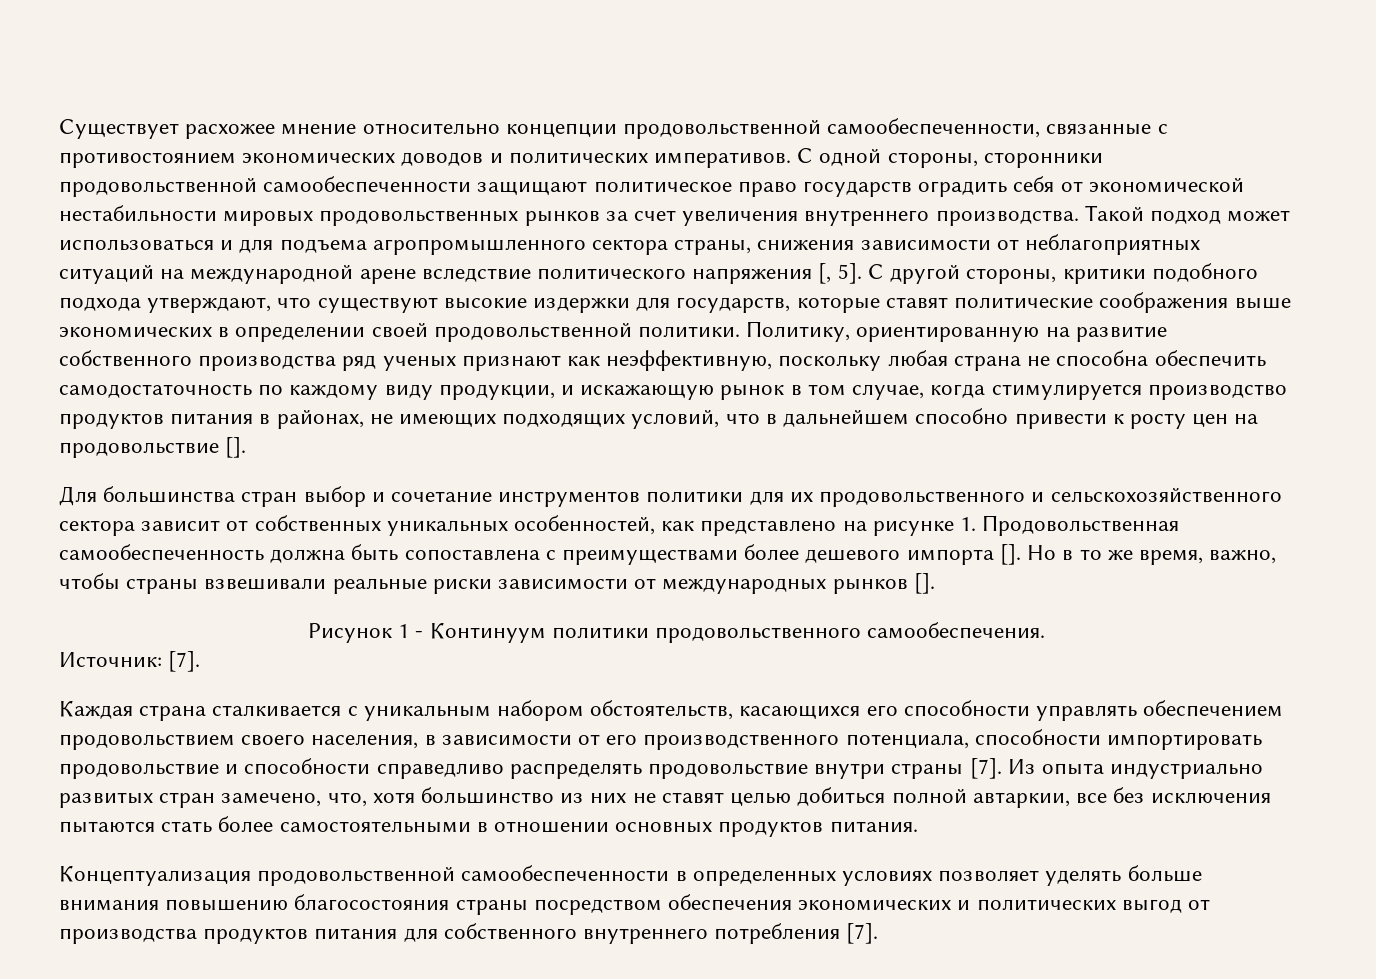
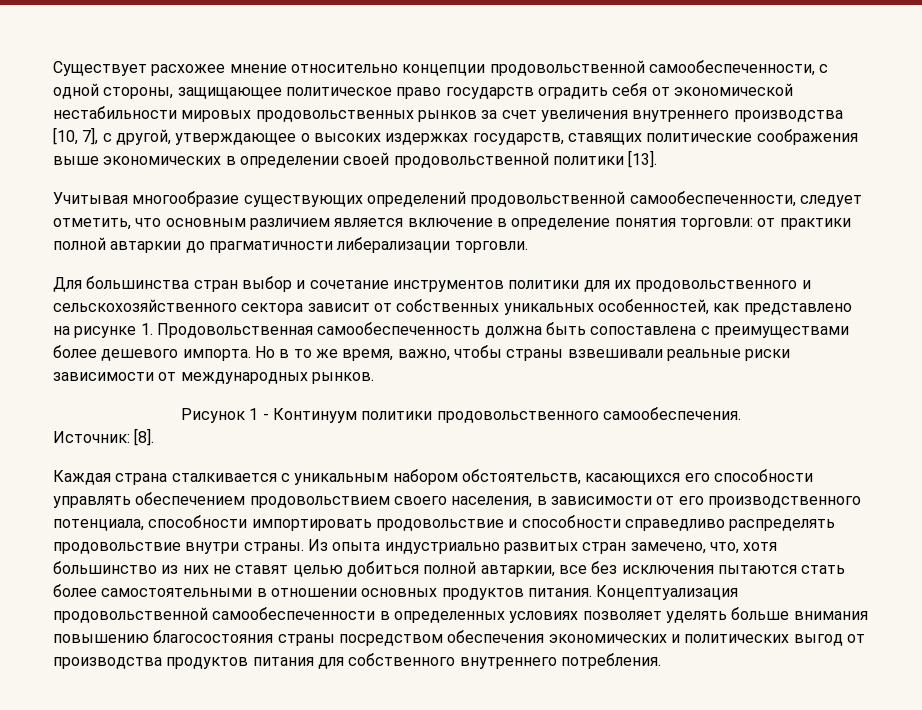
- Существует расхожее мнение относительно концепции продовольственной самообеспеченности, связанные с противостоянием экономических доводов и политических императивов. С одной стороны, сторонники продовольственной самообеспеченности защищают политическое право государств оградить себя от экономической нестабильности мировых продовольственных рынков за счет увеличения внутреннего производства. Такой подход может использоваться и для подъема агропромышленного сектора страны, снижения зависимости от неблагоприятных ситуаций на международной арене вследствие политического напряжения [, 5]. С другой стороны, критики подобного подхода утверждают, что существуют высокие издержки для государств, которые ставят политические соображения выше экономических в определении своей продовольственной политики. Политику, ориентированную на развитие собственного производства ряд ученых признают как неэффективную, поскольку любая страна не способна обеспечить самодостаточность по каждому виду продукции, и искажающую рынок в том случае, когда стимулируется производство продуктов питания в районах, не имеющих подходящих условий, что в дальнейшем способно привести к росту цен на продовольствие [].
+ Существует расхожее мнение относительно концепции продовольственной самообеспеченности, с одной стороны, защищающее политическое право государств оградить себя от экономической нестабильности мировых продовольственных рынков за счет увеличения внутреннего производства [10, 7], с другой, утверждающее о высоких издержках государств, ставящих политические соображения выше экономических в определении своей продовольственной политики [13].
+ Учитывая многообразие существующих определений продовольственной самообеспеченности, следует отметить, что основным различием является включение в определение понятия торговли: от практики полной автаркии до прагматичности либерализации торговли.
- Для большинства стран выбор и сочетание инструментов политики для их продовольственного и сельскохозяйственного сектора зависит от собственных уникальных особенностей, как представлено на рисунке 1. Продовольственная самообеспеченность должна быть сопоставлена с преимуществами более дешевого импорта [].
+ Для большинства стран выбор и сочетание инструментов политики для их продовольственного и сельскохозяйственного сектора зависит от собственных уникальных особенностей, как представлено на рисунке 1. Продовольственная самообеспеченность должна быть сопоставлена с преимуществами более дешевого импорта.
- Но в то же время, важно, чтобы страны взвешивали реальные риски зависимости от международных рынков [].
+ Но в то же время, важно, чтобы страны взвешивали реальные риски зависимости от международных рынков.
- Источник: [7].
+ Источник: [8].
- Каждая страна сталкивается с уникальным набором обстоятельств, касающихся его способности управлять обеспечением продовольствием своего населения, в зависимости от его производственного потенциала, способности импортировать продовольствие и способности справедливо распределять продовольствие внутри страны [7].
+ Каждая страна сталкивается с уникальным набором обстоятельств, касающихся его способности управлять обеспечением продовольствием своего населения, в зависимости от его производственного потенциала, способности импортировать продовольствие и способности справедливо распределять продовольствие внутри страны.
- Из опыта индустриально развитых стран замечено, что, хотя большинство из них не ставят целью добиться полной автаркии, все без исключения пытаются стать более самостоятельными в отношении основных продуктов питания.
- Концептуализация продовольственной самообеспеченности в определенных условиях позволяет уделять больше внимания повышению благосостояния страны посредством обеспечения экономических и политических выгод от производства продуктов питания для собственного внутреннего потребления [7].
+ Из опыта индустриально развитых стран замечено, что, хотя большинство из них не ставят целью добиться полной автаркии, все без исключения пытаются стать более самостоятельными в отношении основных продуктов питания. Концептуализация продовольственной самообеспеченности в определенных условиях позволяет уделять больше внимания повышению благосостояния страны посредством обеспечения экономических и политических выгод от производства продуктов питания для собственного внутреннего потребления.

